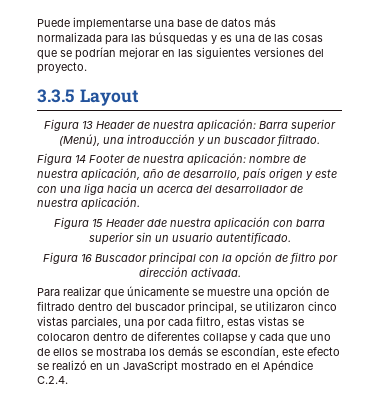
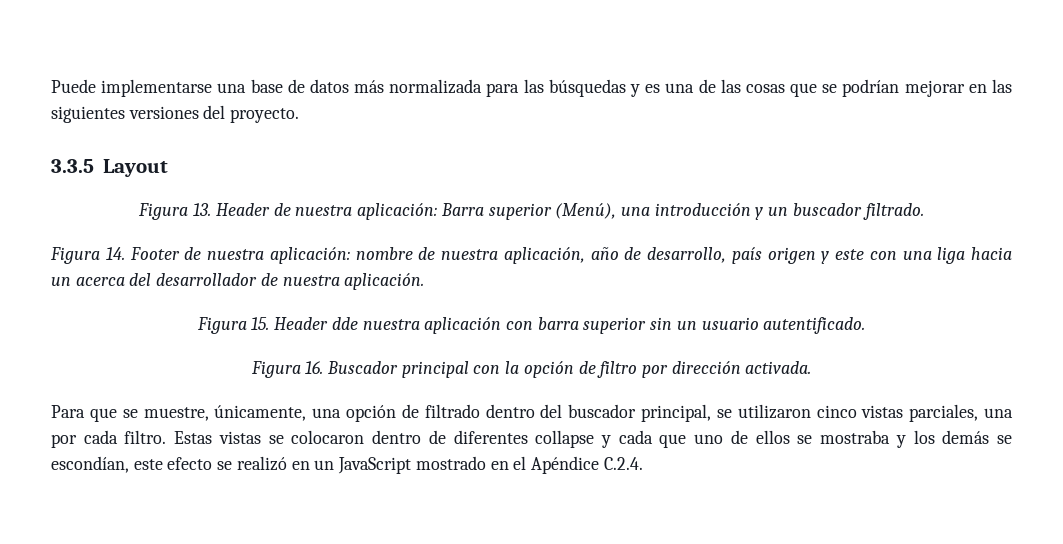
- Figura 13 Header de nuestra aplicación: Barra superior (Menú), una introducción y un buscador filtrado.
+ Figura 13. Header de nuestra aplicación: Barra superior (Menú), una introducción y un buscador filtrado.
- Figura 14 Footer de nuestra aplicación: nombre de nuestra aplicación, año de desarrollo, país origen y este con una liga hacia un acerca del desarrollador de nuestra aplicación.
+ Figura 14. Footer de nuestra aplicación: nombre de nuestra aplicación, año de desarrollo, país origen y este con una liga hacia un acerca del desarrollador de nuestra aplicación.
- Figura 15 Header dde nuestra aplicación con barra superior sin un usuario autentificado.
+ Figura 15. Header dde nuestra aplicación con barra superior sin un usuario autentificado.
- Figura 16 Buscador principal con la opción de filtro por dirección activada.
+ Figura 16. Buscador principal con la opción de filtro por dirección activada.
- Para realizar que únicamente se muestre una opción de filtrado dentro del buscador principal, se utilizaron cinco vistas parciales, una por cada filtro, estas vistas se colocaron dentro de diferentes collapse y cada que uno de ellos se mostraba los demás se escondían, este efecto se realizó en un JavaScript mostrado en el Apéndice C.2.4.
+ Para que se muestre, únicamente, una opción de filtrado dentro del buscador principal, se utilizaron cinco vistas parciales, una por cada filtro. Estas vistas se colocaron dentro de diferentes collapse y cada que uno de ellos se mostraba y los demás se escondían, este efecto se realizó en un JavaScript mostrado en el Apéndice C.2.4.

